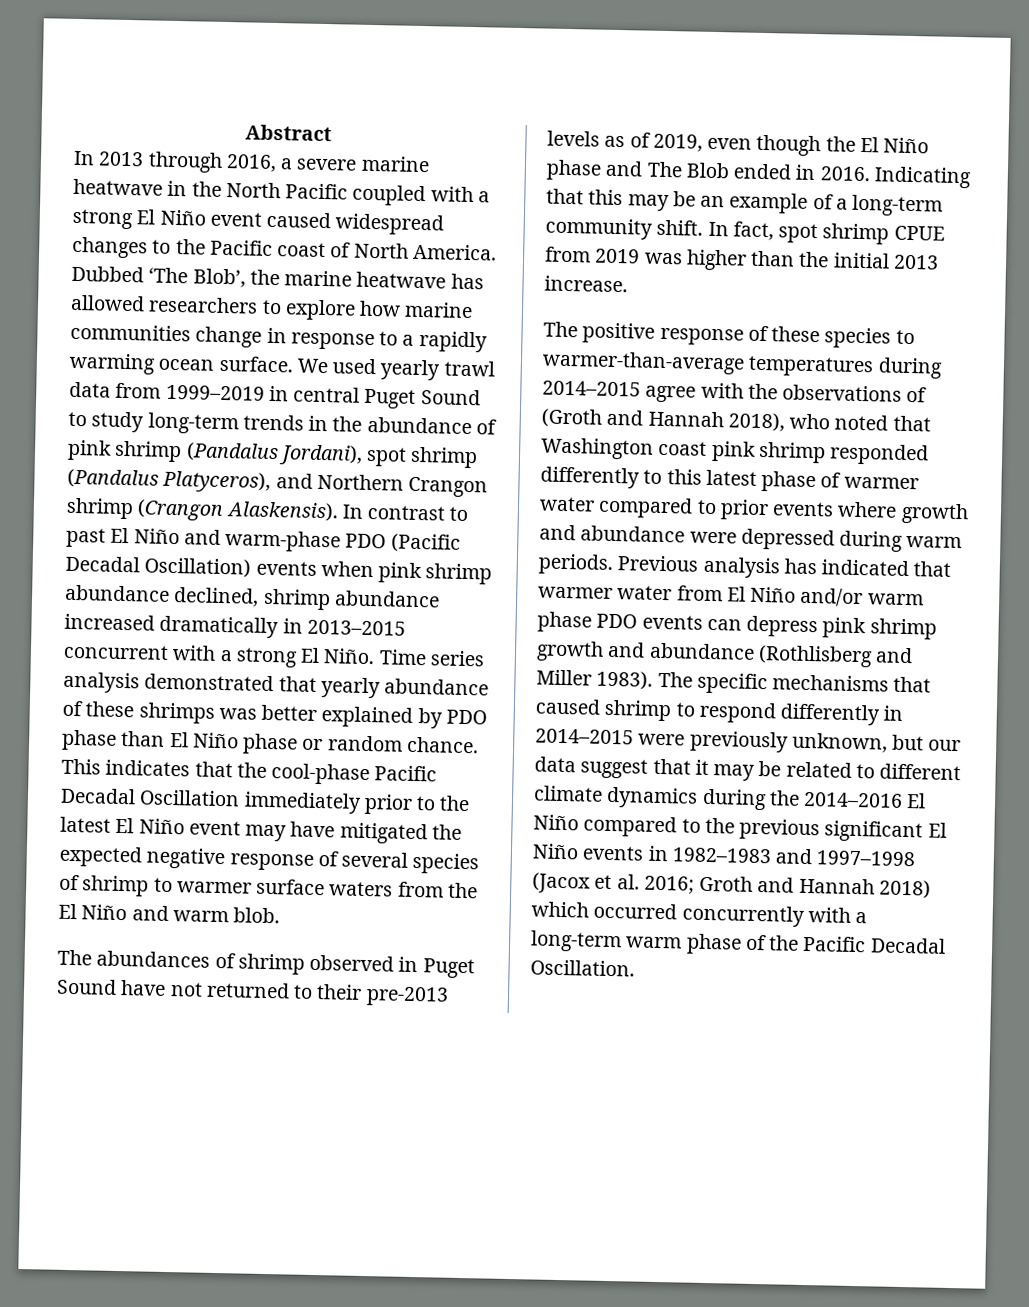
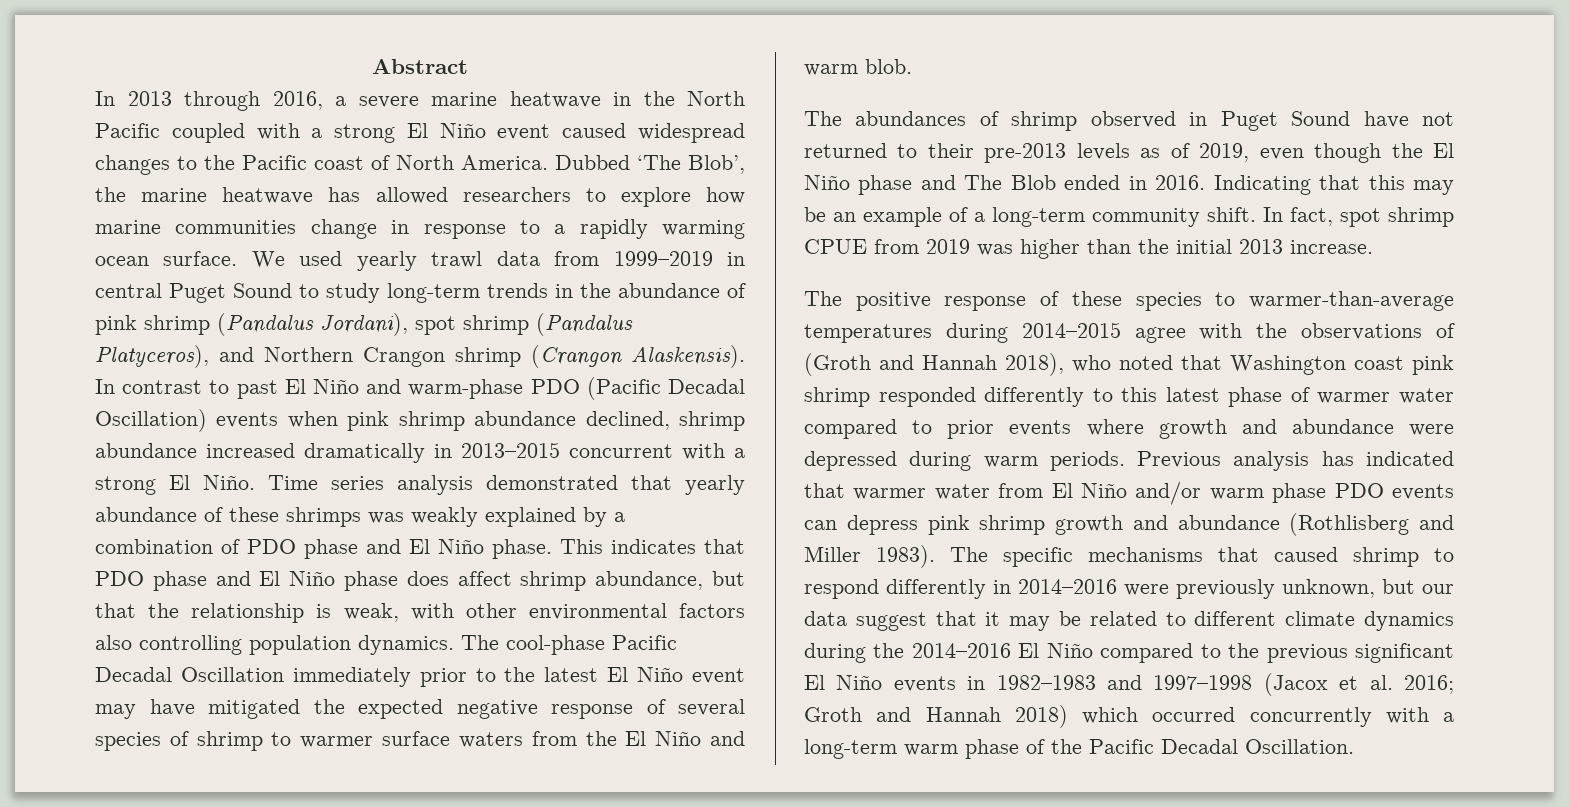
- Time series analysis demonstrated that yearly abundance of these shrimps was better explained by PDO phase than El Niño phase or random chance. This indicates that the cool-phase Pacific Decadal Oscillation immediately prior to the latest El Niño event may have mitigated the expected negative response of several species of shrimp to warmer surface waters from the El Niño and warm blob.
+ Time series analysis demonstrated that yearly abundance of these shrimps was weakly explained by a combination of PDO phase and El Niño phase. This indicates that PDO phase and El Niño phase does affect shrimp abundance, but that the relationship is weak, with other environmental factors also controlling population dynamics. The cool-phase Pacific Decadal Oscillation immediately prior to the latest El Niño event may have mitigated the expected negative response of several species of shrimp to warmer surface waters from the El Niño and warm blob.
- The specific mechanisms that caused shrimp to respond differently in 2014–2015 were previously unknown, but our data suggest that it may be related to different climate dynamics during the 2014–2016 El Niño compared to the previous significant El Niño events in 1982–1983 and 1997–1998 (Jacox et al. 2016;
+ The specific mechanisms that caused shrimp to respond differently in 2014–2016 were previously unknown, but our data suggest that it may be related to different climate dynamics during the 2014–2016 El Niño compared to the previous significant El Niño events in 1982–1983 and 1997–1998 (Jacox et al. 2016;

